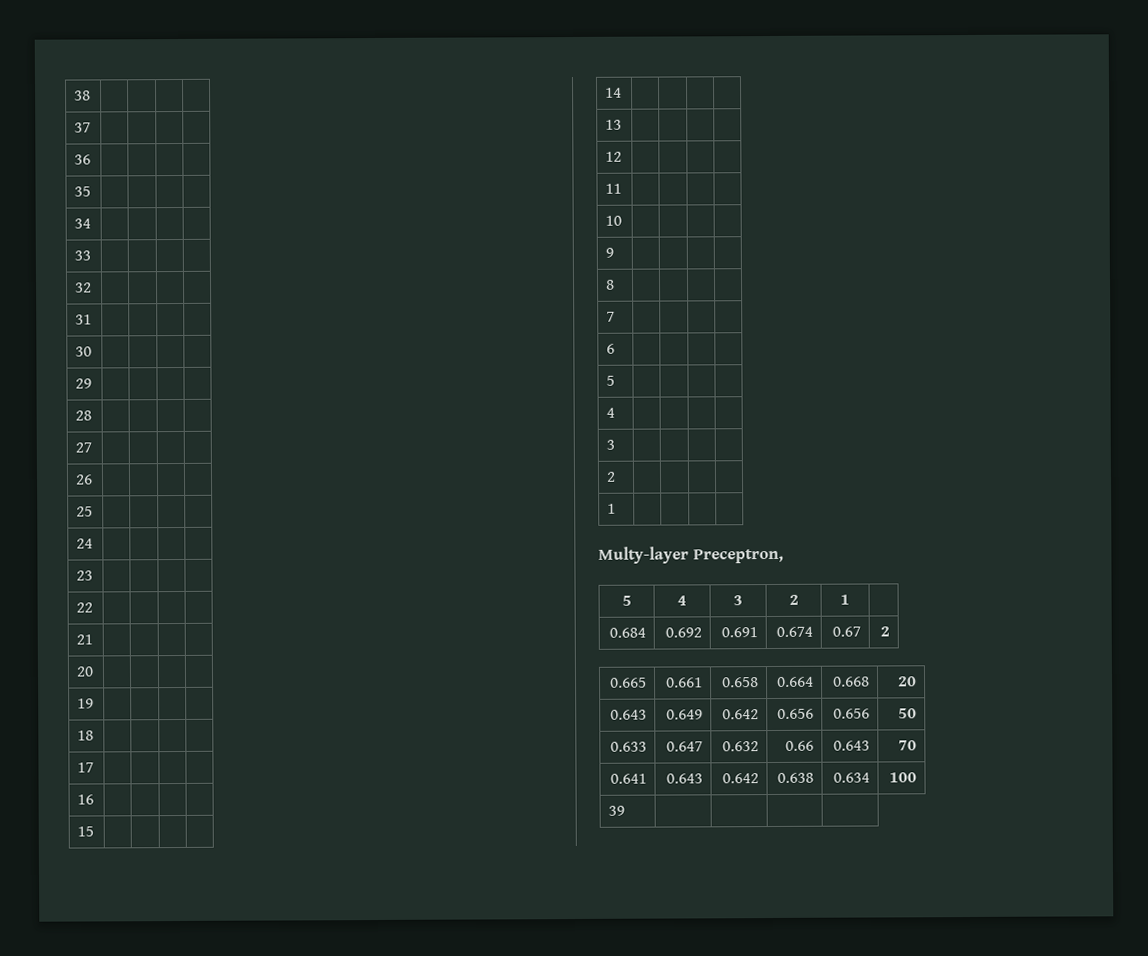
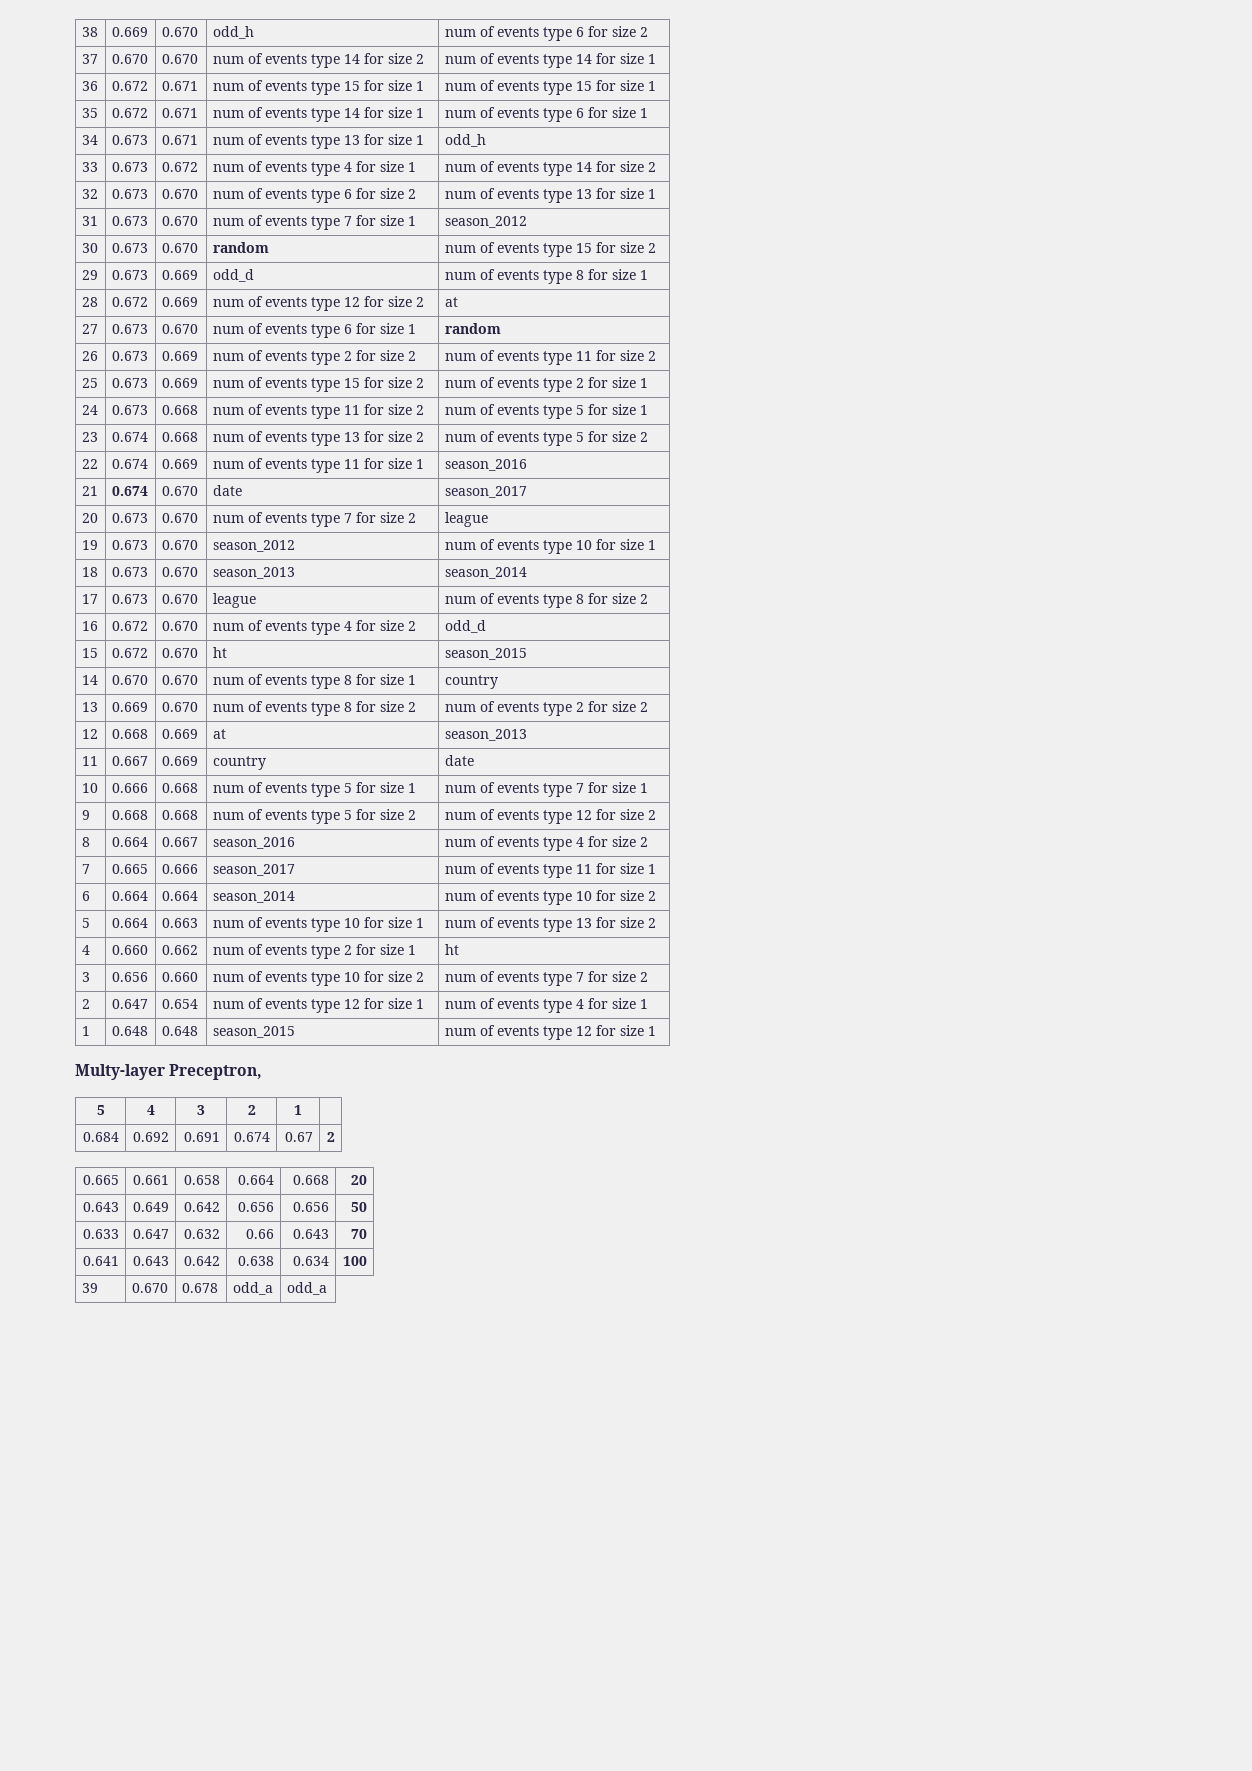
- 38 | | | |
- 37 | | | |
- 36 | | | |
- 35 | | | |
- 34 | | | |
- 33 | | | |
- 32 | | | |
- 31 | | | |
- 30 | | | |
- 29 | | | |
- 28 | | | |
- 27 | | | |
- 26 | | | |
- 25 | | | |
- 24 | | | |
- 23 | | | |
- 22 | | | |
- 21 | | | |
- 20 | | | |
- 19 | | | |
- 18 | | | |
- 17 | | | |
- 16 | | | |
- 15 | | | |
- 14 | | | |
- 13 | | | |
- 12 | | | |
- 11 | | | |
- 10 | | | |
- 9 | | | |
- 8 | | | |
- 7 | | | |
- 6 | | | |
- 5 | | | |
- 4 | | | |
- 3 | | | |
- 2 | | | |
- 1 | | | |
+ 38 | 0.669 | 0.670 | odd_h | num of events type 6 for size 2
+ 37 | 0.670 | 0.670 | num of events type 14 for size 2 | num of events type 14 for size 1
+ 36 | 0.672 | 0.671 | num of events type 15 for size 1 | num of events type 15 for size 1
+ 35 | 0.672 | 0.671 | num of events type 14 for size 1 | num of events type 6 for size 1
+ 34 | 0.673 | 0.671 | num of events type 13 for size 1 | odd_h
+ 33 | 0.673 | 0.672 | num of events type 4 for size 1 | num of events type 14 for size 2
+ 32 | 0.673 | 0.670 | num of events type 6 for size 2 | num of events type 13 for size 1
+ 31 | 0.673 | 0.670 | num of events type 7 for size 1 | season_2012
+ 30 | 0.673 | 0.670 | random | num of events type 15 for size 2
+ 29 | 0.673 | 0.669 | odd_d | num of events type 8 for size 1
+ 28 | 0.672 | 0.669 | num of events type 12 for size 2 | at
+ 27 | 0.673 | 0.670 | num of events type 6 for size 1 | random
+ 26 | 0.673 | 0.669 | num of events type 2 for size 2 | num of events type 11 for size 2
+ 25 | 0.673 | 0.669 | num of events type 15 for size 2 | num of events type 2 for size 1
+ 24 | 0.673 | 0.668 | num of events type 11 for size 2 | num of events type 5 for size 1
+ 23 | 0.674 | 0.668 | num of events type 13 for size 2 | num of events type 5 for size 2
+ 22 | 0.674 | 0.669 | num of events type 11 for size 1 | season_2016
+ 21 | 0.674 | 0.670 | date | season_2017
+ 20 | 0.673 | 0.670 | num of events type 7 for size 2 | league
+ 19 | 0.673 | 0.670 | season_2012 | num of events type 10 for size 1
+ 18 | 0.673 | 0.670 | season_2013 | season_2014
+ 17 | 0.673 | 0.670 | league | num of events type 8 for size 2
+ 16 | 0.672 | 0.670 | num of events type 4 for size 2 | odd_d
+ 15 | 0.672 | 0.670 | ht | season_2015
+ 14 | 0.670 | 0.670 | num of events type 8 for size 1 | country
+ 13 | 0.669 | 0.670 | num of events type 8 for size 2 | num of events type 2 for size 2
+ 12 | 0.668 | 0.669 | at | season_2013
+ 11 | 0.667 | 0.669 | country | date
+ 10 | 0.666 | 0.668 | num of events type 5 for size 1 | num of events type 7 for size 1
+ 9 | 0.668 | 0.668 | num of events type 5 for size 2 | num of events type 12 for size 2
+ 8 | 0.664 | 0.667 | season_2016 | num of events type 4 for size 2
+ 7 | 0.665 | 0.666 | season_2017 | num of events type 11 for size 1
+ 6 | 0.664 | 0.664 | season_2014 | num of events type 10 for size 2
+ 5 | 0.664 | 0.663 | num of events type 10 for size 1 | num of events type 13 for size 2
+ 4 | 0.660 | 0.662 | num of events type 2 for size 1 | ht
+ 3 | 0.656 | 0.660 | num of events type 10 for size 2 | num of events type 7 for size 2
+ 2 | 0.647 | 0.654 | num of events type 12 for size 1 | num of events type 4 for size 1
+ 1 | 0.648 | 0.648 | season_2015 | num of events type 12 for size 1
- 39 | | | |
+ 39 | 0.670 | 0.678 | odd_a | odd_a

